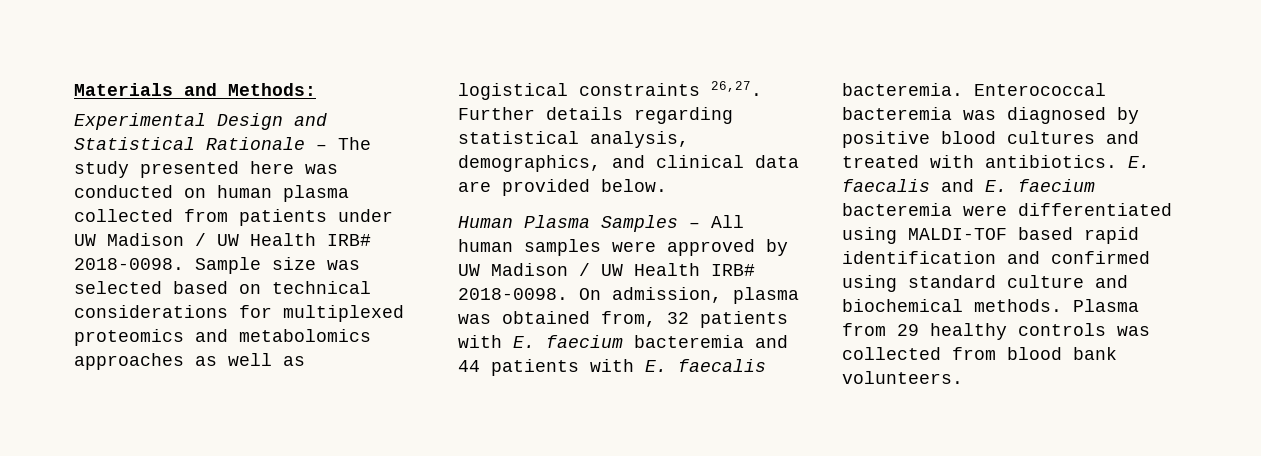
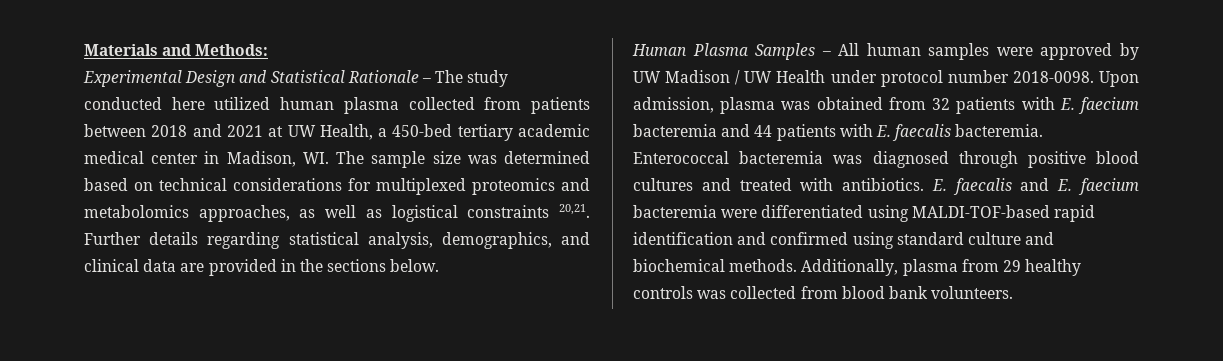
- Experimental Design and Statistical Rationale – The study presented here was conducted on human plasma collected from patients under UW Madison / UW Health IRB# 2018-0098. Sample size was selected based on technical considerations for multiplexed proteomics and metabolomics approaches as well as logistical constraints 26,27.
+ Experimental Design and Statistical Rationale – The study conducted here utilized human plasma collected from patients between 2018 and 2021 at UW Health, a 450-bed tertiary academic medical center in Madison, WI. The sample size was determined based on technical considerations for multiplexed proteomics and metabolomics approaches, as well as logistical constraints 20,21.
- Further details regarding statistical analysis, demographics, and clinical data are provided below.
+ Further details regarding statistical analysis, demographics, and clinical data are provided in the sections below.
- Human Plasma Samples – All human samples were approved by UW Madison / UW Health IRB# 2018-0098. On admission, plasma was obtained from, 32 patients with E. faecium bacteremia and 44 patients with E. faecalis bacteremia.
+ Human Plasma Samples – All human samples were approved by UW Madison / UW Health under protocol number 2018-0098. Upon admission, plasma was obtained from 32 patients with E. faecium bacteremia and 44 patients with E. faecalis bacteremia.
- Enterococcal bacteremia was diagnosed by positive blood cultures and treated with antibiotics.
+ Enterococcal bacteremia was diagnosed through positive blood cultures and treated with antibiotics.
- E. faecalis and E. faecium bacteremia were differentiated using MALDI-TOF based rapid identification and confirmed using standard culture and biochemical methods.
+ E. faecalis and E. faecium bacteremia were differentiated using MALDI-TOF-based rapid identification and confirmed using standard culture and biochemical methods.
- Plasma from 29 healthy controls was collected from blood bank volunteers.
+ Additionally, plasma from 29 healthy controls was collected from blood bank volunteers.

